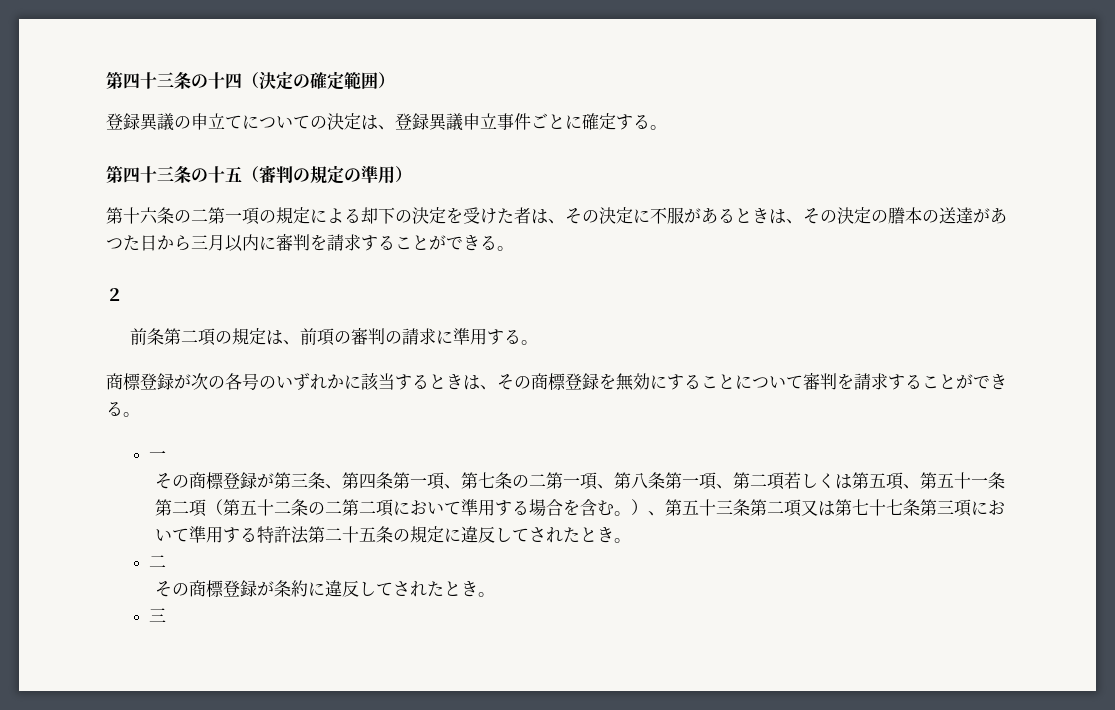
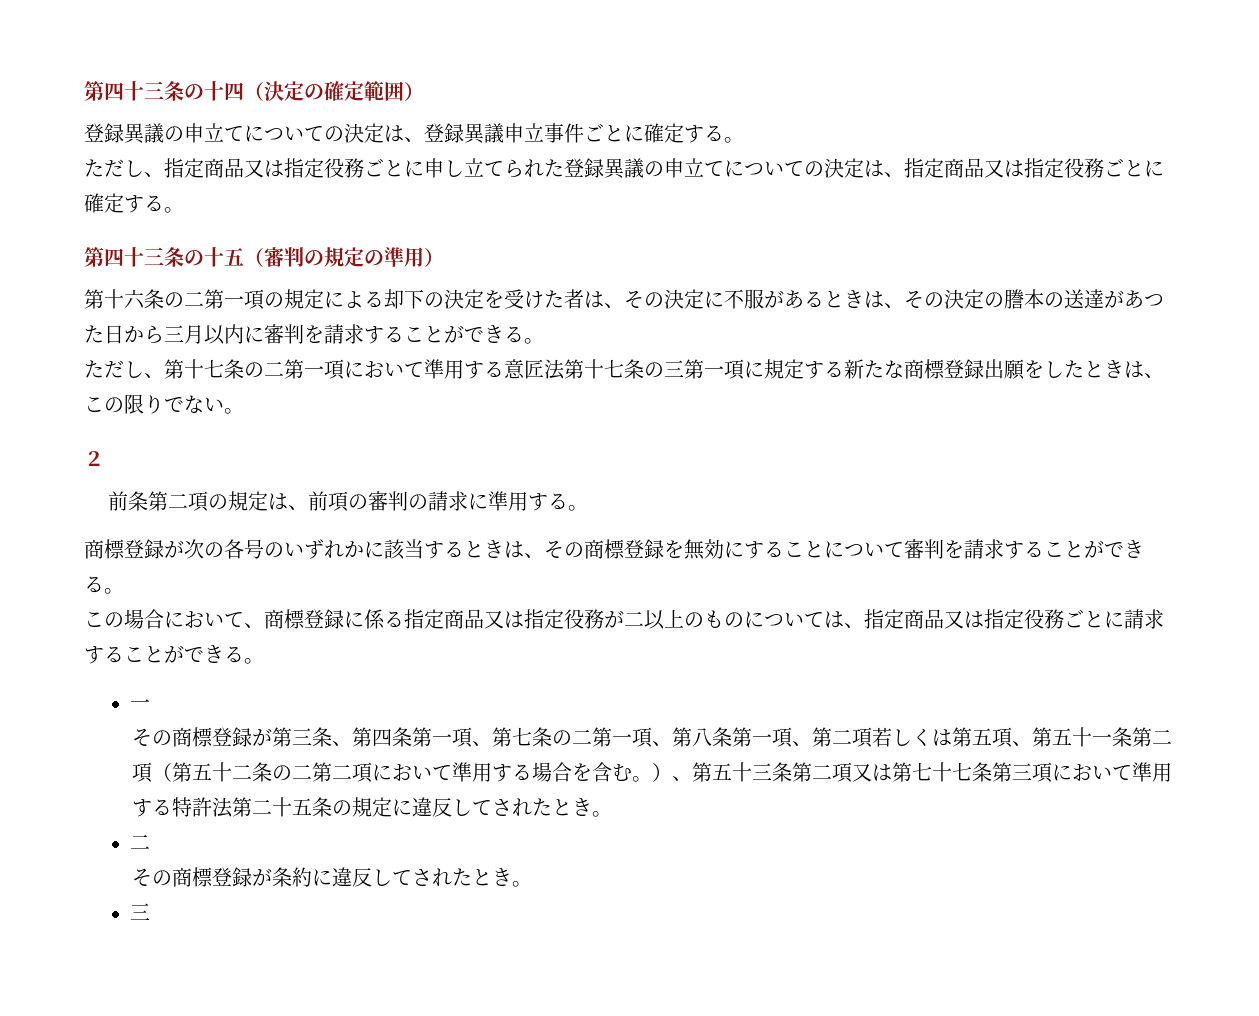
+ ただし、指定商品又は指定役務ごとに申し立てられた登録異議の申立てについての決定は、指定商品又は指定役務ごとに確定する。
+ ただし、第十七条の二第一項において準用する意匠法第十七条の三第一項に規定する新たな商標登録出願をしたときは、この限りでない。
+ この場合において、商標登録に係る指定商品又は指定役務が二以上のものについては、指定商品又は指定役務ごとに請求することができる。

